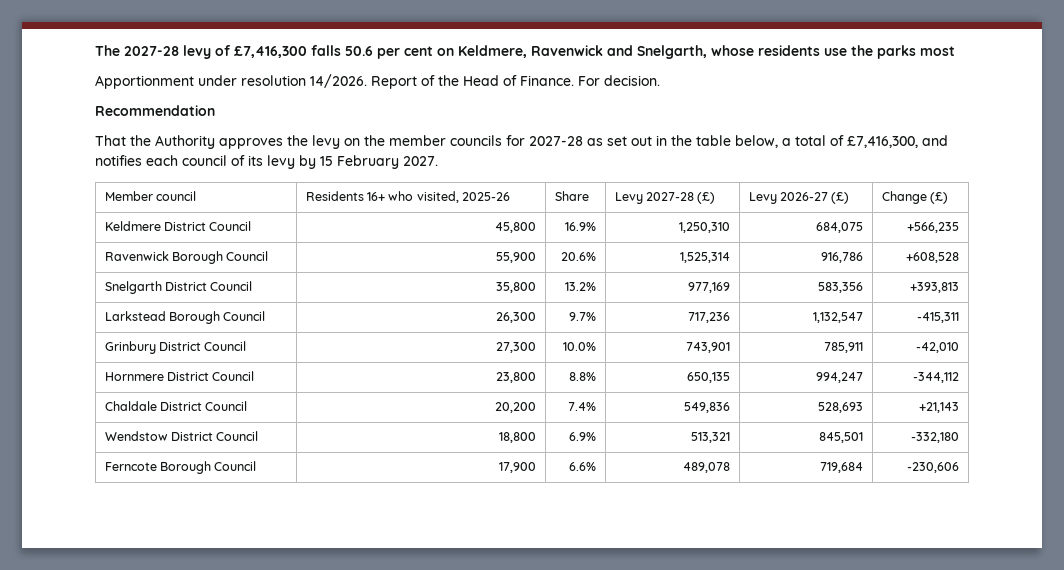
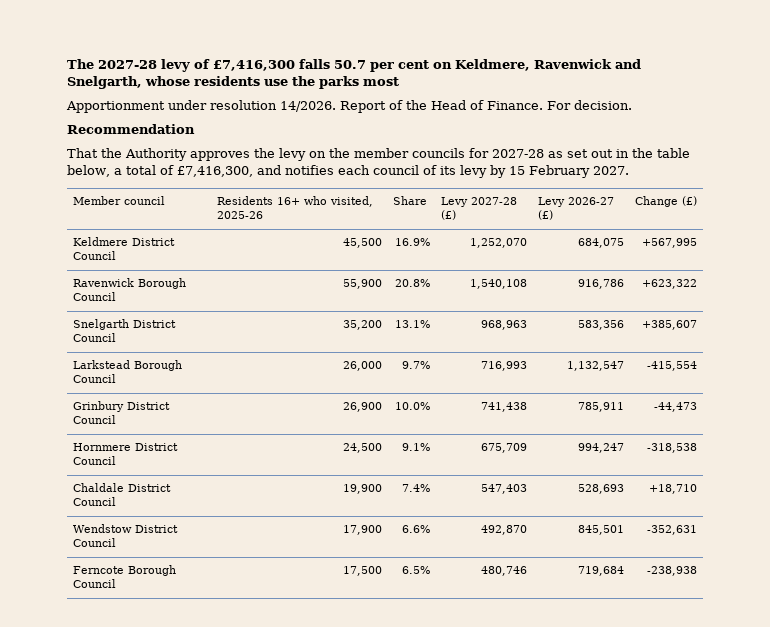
- The 2027-28 levy of £7,416,300 falls 50.6 per cent on Keldmere, Ravenwick and Snelgarth, whose residents use the parks most
+ The 2027-28 levy of £7,416,300 falls 50.7 per cent on Keldmere, Ravenwick and Snelgarth, whose residents use the parks most
- Keldmere District Council | 45,800 | 16.9% | 1,250,310 | 684,075 | +566,235
+ Keldmere District Council | 45,500 | 16.9% | 1,252,070 | 684,075 | +567,995
- Ravenwick Borough Council | 55,900 | 20.6% | 1,525,314 | 916,786 | +608,528
+ Ravenwick Borough Council | 55,900 | 20.8% | 1,540,108 | 916,786 | +623,322
- Snelgarth District Council | 35,800 | 13.2% | 977,169 | 583,356 | +393,813
+ Snelgarth District Council | 35,200 | 13.1% | 968,963 | 583,356 | +385,607
- Larkstead Borough Council | 26,300 | 9.7% | 717,236 | 1,132,547 | -415,311
+ Larkstead Borough Council | 26,000 | 9.7% | 716,993 | 1,132,547 | -415,554
- Grinbury District Council | 27,300 | 10.0% | 743,901 | 785,911 | -42,010
+ Grinbury District Council | 26,900 | 10.0% | 741,438 | 785,911 | -44,473
- Hornmere District Council | 23,800 | 8.8% | 650,135 | 994,247 | -344,112
+ Hornmere District Council | 24,500 | 9.1% | 675,709 | 994,247 | -318,538
- Chaldale District Council | 20,200 | 7.4% | 549,836 | 528,693 | +21,143
+ Chaldale District Council | 19,900 | 7.4% | 547,403 | 528,693 | +18,710
- Wendstow District Council | 18,800 | 6.9% | 513,321 | 845,501 | -332,180
- Ferncote Borough Council | 17,900 | 6.6% | 489,078 | 719,684 | -230,606
+ Wendstow District Council | 17,900 | 6.6% | 492,870 | 845,501 | -352,631
+ Ferncote Borough Council | 17,500 | 6.5% | 480,746 | 719,684 | -238,938

